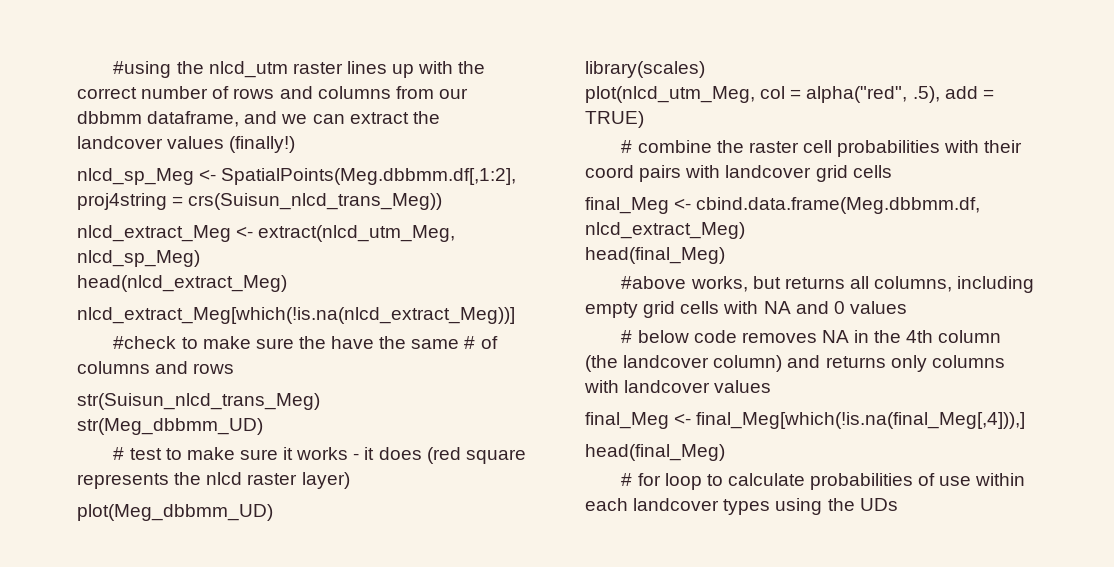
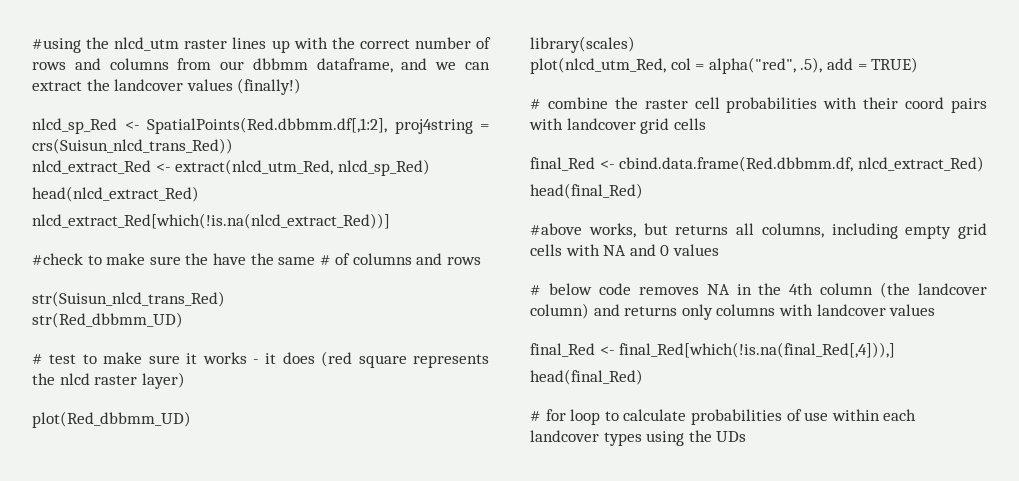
- nlcd_sp_Meg <- SpatialPoints(Meg.dbbmm.df[,1:2], proj4string = crs(Suisun_nlcd_trans_Meg))
- nlcd_extract_Meg <- extract(nlcd_utm_Meg, nlcd_sp_Meg)
- head(nlcd_extract_Meg)
- nlcd_extract_Meg[which(!is.na(nlcd_extract_Meg))]
+ nlcd_sp_Red <- SpatialPoints(Red.dbbmm.df[,1:2], proj4string = crs(Suisun_nlcd_trans_Red))
+ nlcd_extract_Red <- extract(nlcd_utm_Red, nlcd_sp_Red)
+ head(nlcd_extract_Red)
+ nlcd_extract_Red[which(!is.na(nlcd_extract_Red))]
- str(Suisun_nlcd_trans_Meg)
- str(Meg_dbbmm_UD)
+ str(Suisun_nlcd_trans_Red)
+ str(Red_dbbmm_UD)
- plot(Meg_dbbmm_UD)
+ plot(Red_dbbmm_UD)
- plot(nlcd_utm_Meg, col = alpha("red", .5), add = TRUE)
+ plot(nlcd_utm_Red, col = alpha("red", .5), add = TRUE)
- final_Meg <- cbind.data.frame(Meg.dbbmm.df, nlcd_extract_Meg)
- head(final_Meg)
+ final_Red <- cbind.data.frame(Red.dbbmm.df, nlcd_extract_Red)
+ head(final_Red)
- final_Meg <- final_Meg[which(!is.na(final_Meg[,4])),]
- head(final_Meg)
+ final_Red <- final_Red[which(!is.na(final_Red[,4])),]
+ head(final_Red)

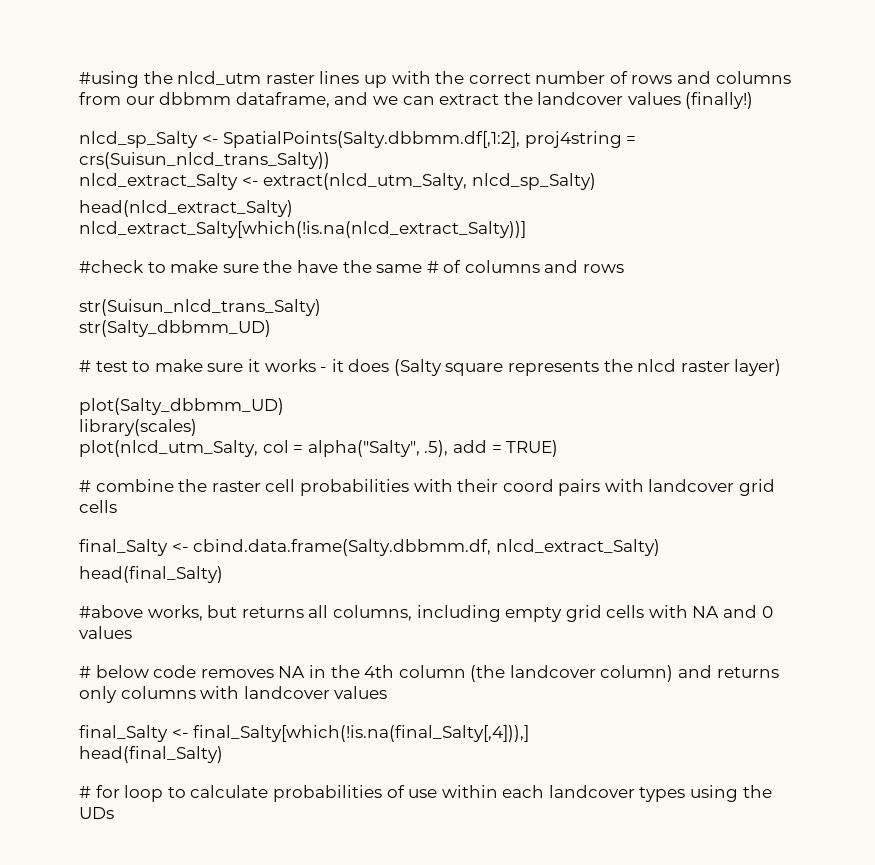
- nlcd_sp_Red <- SpatialPoints(Red.dbbmm.df[,1:2], proj4string = crs(Suisun_nlcd_trans_Red))
- nlcd_extract_Red <- extract(nlcd_utm_Red, nlcd_sp_Red)
- head(nlcd_extract_Red)
- nlcd_extract_Red[which(!is.na(nlcd_extract_Red))]
+ nlcd_sp_Salty <- SpatialPoints(Salty.dbbmm.df[,1:2], proj4string = crs(Suisun_nlcd_trans_Salty))
+ nlcd_extract_Salty <- extract(nlcd_utm_Salty, nlcd_sp_Salty)
+ head(nlcd_extract_Salty)
+ nlcd_extract_Salty[which(!is.na(nlcd_extract_Salty))]
- str(Suisun_nlcd_trans_Red)
- str(Red_dbbmm_UD)
+ str(Suisun_nlcd_trans_Salty)
+ str(Salty_dbbmm_UD)
- # test to make sure it works - it does (red square represents the nlcd raster layer)
+ # test to make sure it works - it does (Salty square represents the nlcd raster layer)
- plot(Red_dbbmm_UD)
+ plot(Salty_dbbmm_UD)
- plot(nlcd_utm_Red, col = alpha("red", .5), add = TRUE)
+ plot(nlcd_utm_Salty, col = alpha("Salty", .5), add = TRUE)
- final_Red <- cbind.data.frame(Red.dbbmm.df, nlcd_extract_Red)
- head(final_Red)
+ final_Salty <- cbind.data.frame(Salty.dbbmm.df, nlcd_extract_Salty)
+ head(final_Salty)
- final_Red <- final_Red[which(!is.na(final_Red[,4])),]
- head(final_Red)
+ final_Salty <- final_Salty[which(!is.na(final_Salty[,4])),]
+ head(final_Salty)

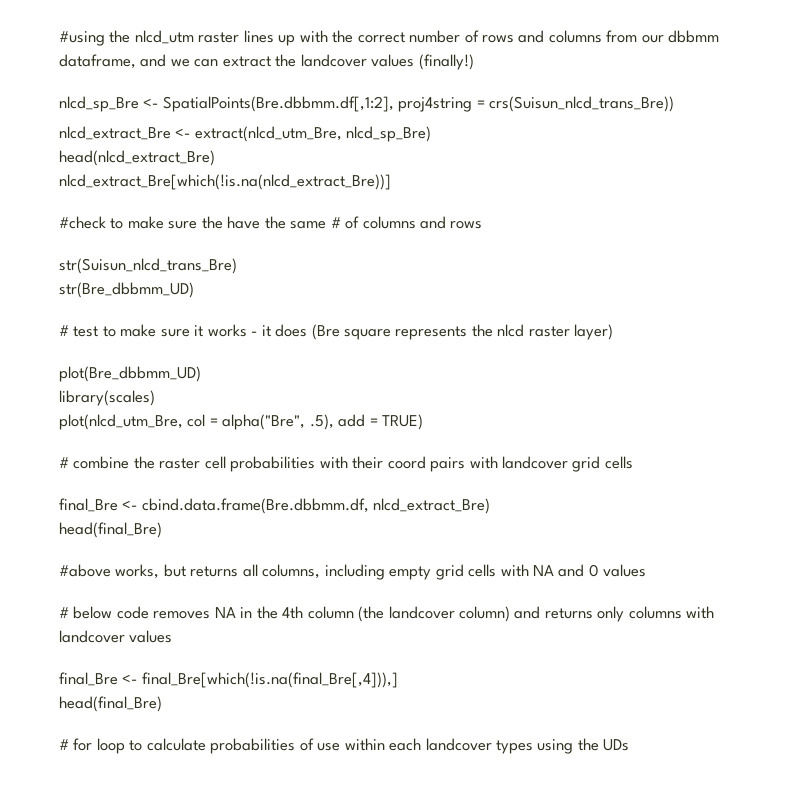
- nlcd_sp_Salty <- SpatialPoints(Salty.dbbmm.df[,1:2], proj4string = crs(Suisun_nlcd_trans_Salty))
- nlcd_extract_Salty <- extract(nlcd_utm_Salty, nlcd_sp_Salty)
- head(nlcd_extract_Salty)
- nlcd_extract_Salty[which(!is.na(nlcd_extract_Salty))]
+ nlcd_sp_Bre <- SpatialPoints(Bre.dbbmm.df[,1:2], proj4string = crs(Suisun_nlcd_trans_Bre))
+ nlcd_extract_Bre <- extract(nlcd_utm_Bre, nlcd_sp_Bre)
+ head(nlcd_extract_Bre)
+ nlcd_extract_Bre[which(!is.na(nlcd_extract_Bre))]
- str(Suisun_nlcd_trans_Salty)
- str(Salty_dbbmm_UD)
+ str(Suisun_nlcd_trans_Bre)
+ str(Bre_dbbmm_UD)
- # test to make sure it works - it does (Salty square represents the nlcd raster layer)
+ # test to make sure it works - it does (Bre square represents the nlcd raster layer)
- plot(Salty_dbbmm_UD)
+ plot(Bre_dbbmm_UD)
- plot(nlcd_utm_Salty, col = alpha("Salty", .5), add = TRUE)
+ plot(nlcd_utm_Bre, col = alpha("Bre", .5), add = TRUE)
- final_Salty <- cbind.data.frame(Salty.dbbmm.df, nlcd_extract_Salty)
- head(final_Salty)
+ final_Bre <- cbind.data.frame(Bre.dbbmm.df, nlcd_extract_Bre)
+ head(final_Bre)
- final_Salty <- final_Salty[which(!is.na(final_Salty[,4])),]
- head(final_Salty)
+ final_Bre <- final_Bre[which(!is.na(final_Bre[,4])),]
+ head(final_Bre)

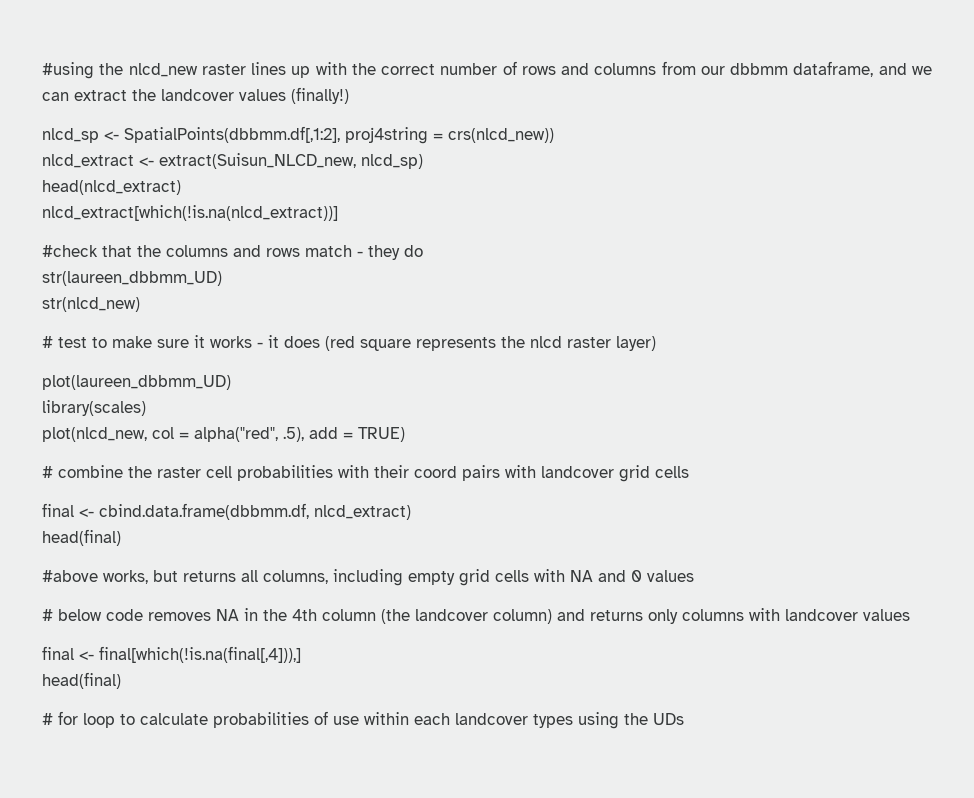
- #using the nlcd_utm raster lines up with the correct number of rows and columns from our dbbmm dataframe, and we can extract the landcover values (finally!)
+ #using the nlcd_new raster lines up with the correct number of rows and columns from our dbbmm dataframe, and we can extract the landcover values (finally!)
- nlcd_sp_Bre <- SpatialPoints(Bre.dbbmm.df[,1:2], proj4string = crs(Suisun_nlcd_trans_Bre))
- nlcd_extract_Bre <- extract(nlcd_utm_Bre, nlcd_sp_Bre)
- head(nlcd_extract_Bre)
- nlcd_extract_Bre[which(!is.na(nlcd_extract_Bre))]
- #check to make sure the have the same # of columns and rows
- str(Suisun_nlcd_trans_Bre)
- str(Bre_dbbmm_UD)
+ nlcd_sp <- SpatialPoints(dbbmm.df[,1:2], proj4string = crs(nlcd_new))
+ nlcd_extract <- extract(Suisun_NLCD_new, nlcd_sp)
+ head(nlcd_extract)
+ nlcd_extract[which(!is.na(nlcd_extract))]
+ #check that the columns and rows match - they do
+ str(laureen_dbbmm_UD)
+ str(nlcd_new)
- # test to make sure it works - it does (Bre square represents the nlcd raster layer)
+ # test to make sure it works - it does (red square represents the nlcd raster layer)
- plot(Bre_dbbmm_UD)
+ plot(laureen_dbbmm_UD)
- plot(nlcd_utm_Bre, col = alpha("Bre", .5), add = TRUE)
+ plot(nlcd_new, col = alpha("red", .5), add = TRUE)
- final_Bre <- cbind.data.frame(Bre.dbbmm.df, nlcd_extract_Bre)
- head(final_Bre)
+ final <- cbind.data.frame(dbbmm.df, nlcd_extract)
+ head(final)
- final_Bre <- final_Bre[which(!is.na(final_Bre[,4])),]
- head(final_Bre)
+ final <- final[which(!is.na(final[,4])),]
+ head(final)

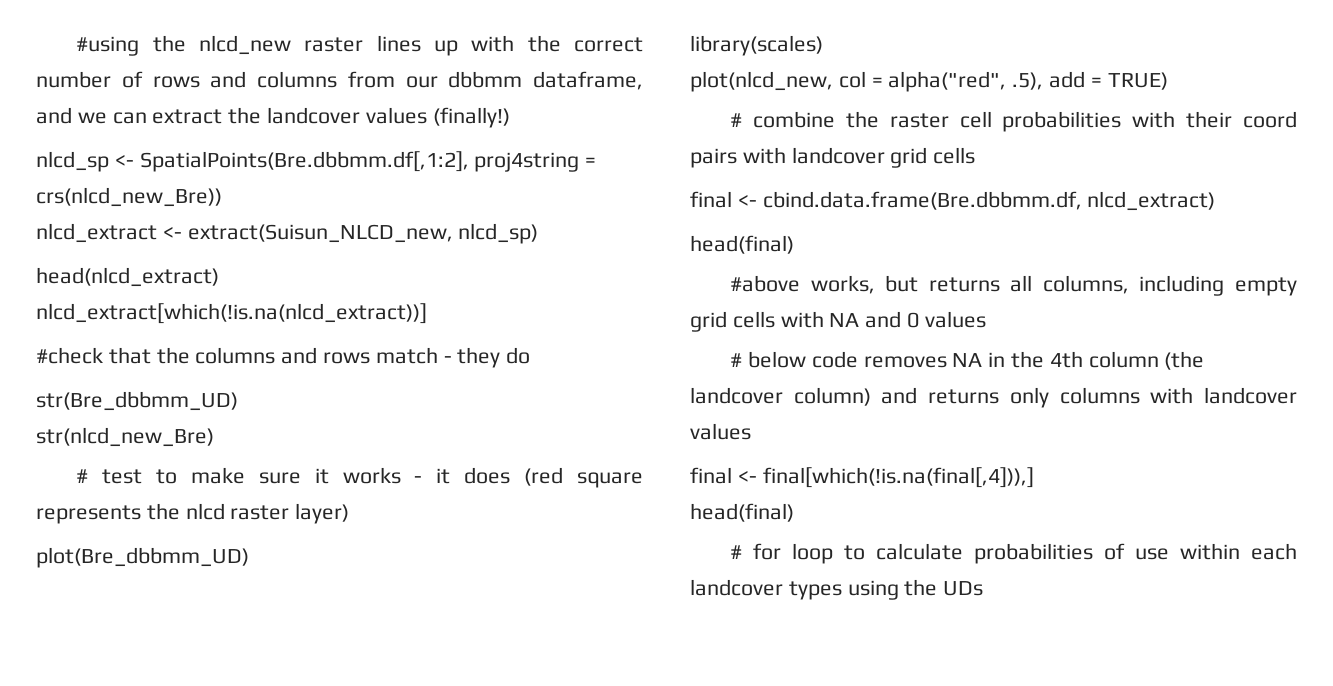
- nlcd_sp <- SpatialPoints(dbbmm.df[,1:2], proj4string = crs(nlcd_new))
+ nlcd_sp <- SpatialPoints(Bre.dbbmm.df[,1:2], proj4string = crs(nlcd_new_Bre))
- str(laureen_dbbmm_UD)
- str(nlcd_new)
+ str(Bre_dbbmm_UD)
+ str(nlcd_new_Bre)
- plot(laureen_dbbmm_UD)
+ plot(Bre_dbbmm_UD)
- final <- cbind.data.frame(dbbmm.df, nlcd_extract)
+ final <- cbind.data.frame(Bre.dbbmm.df, nlcd_extract)

